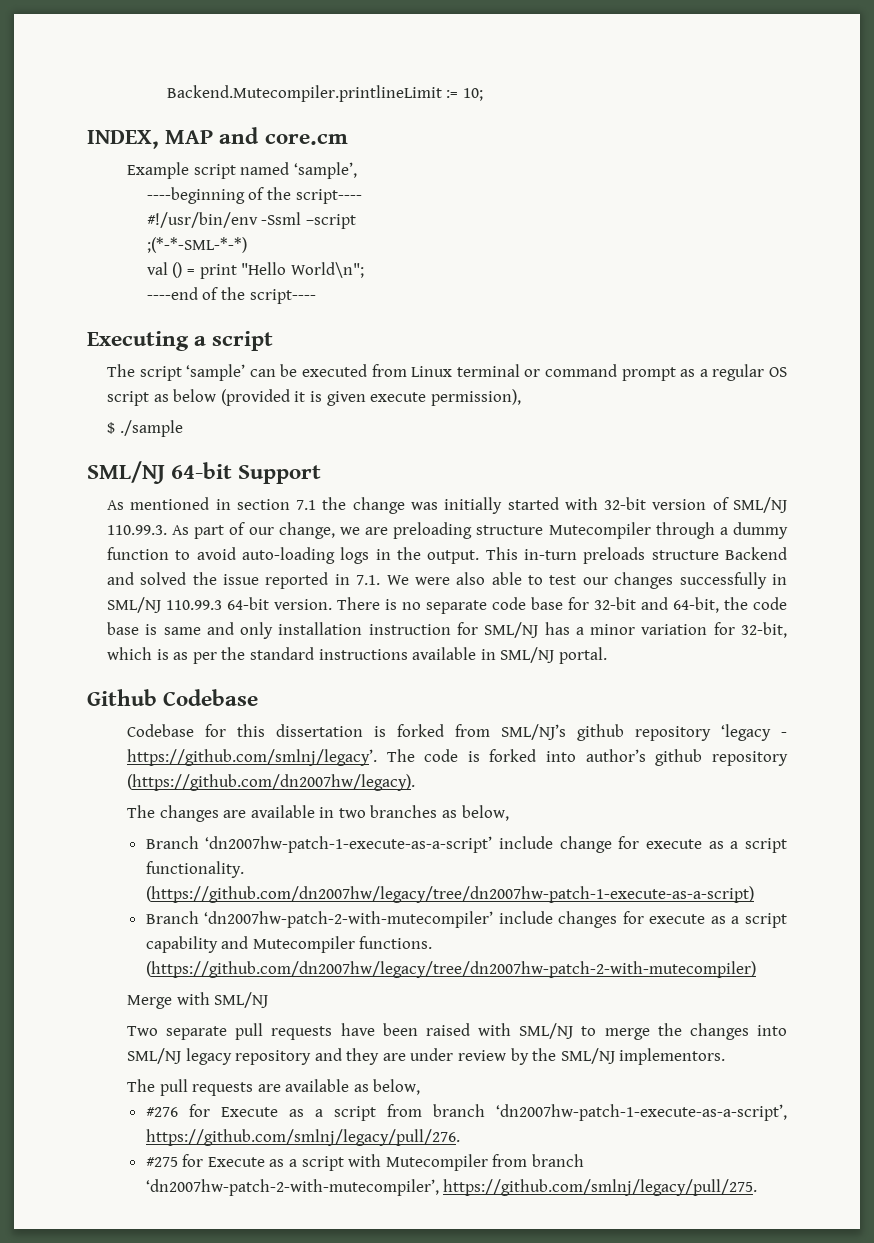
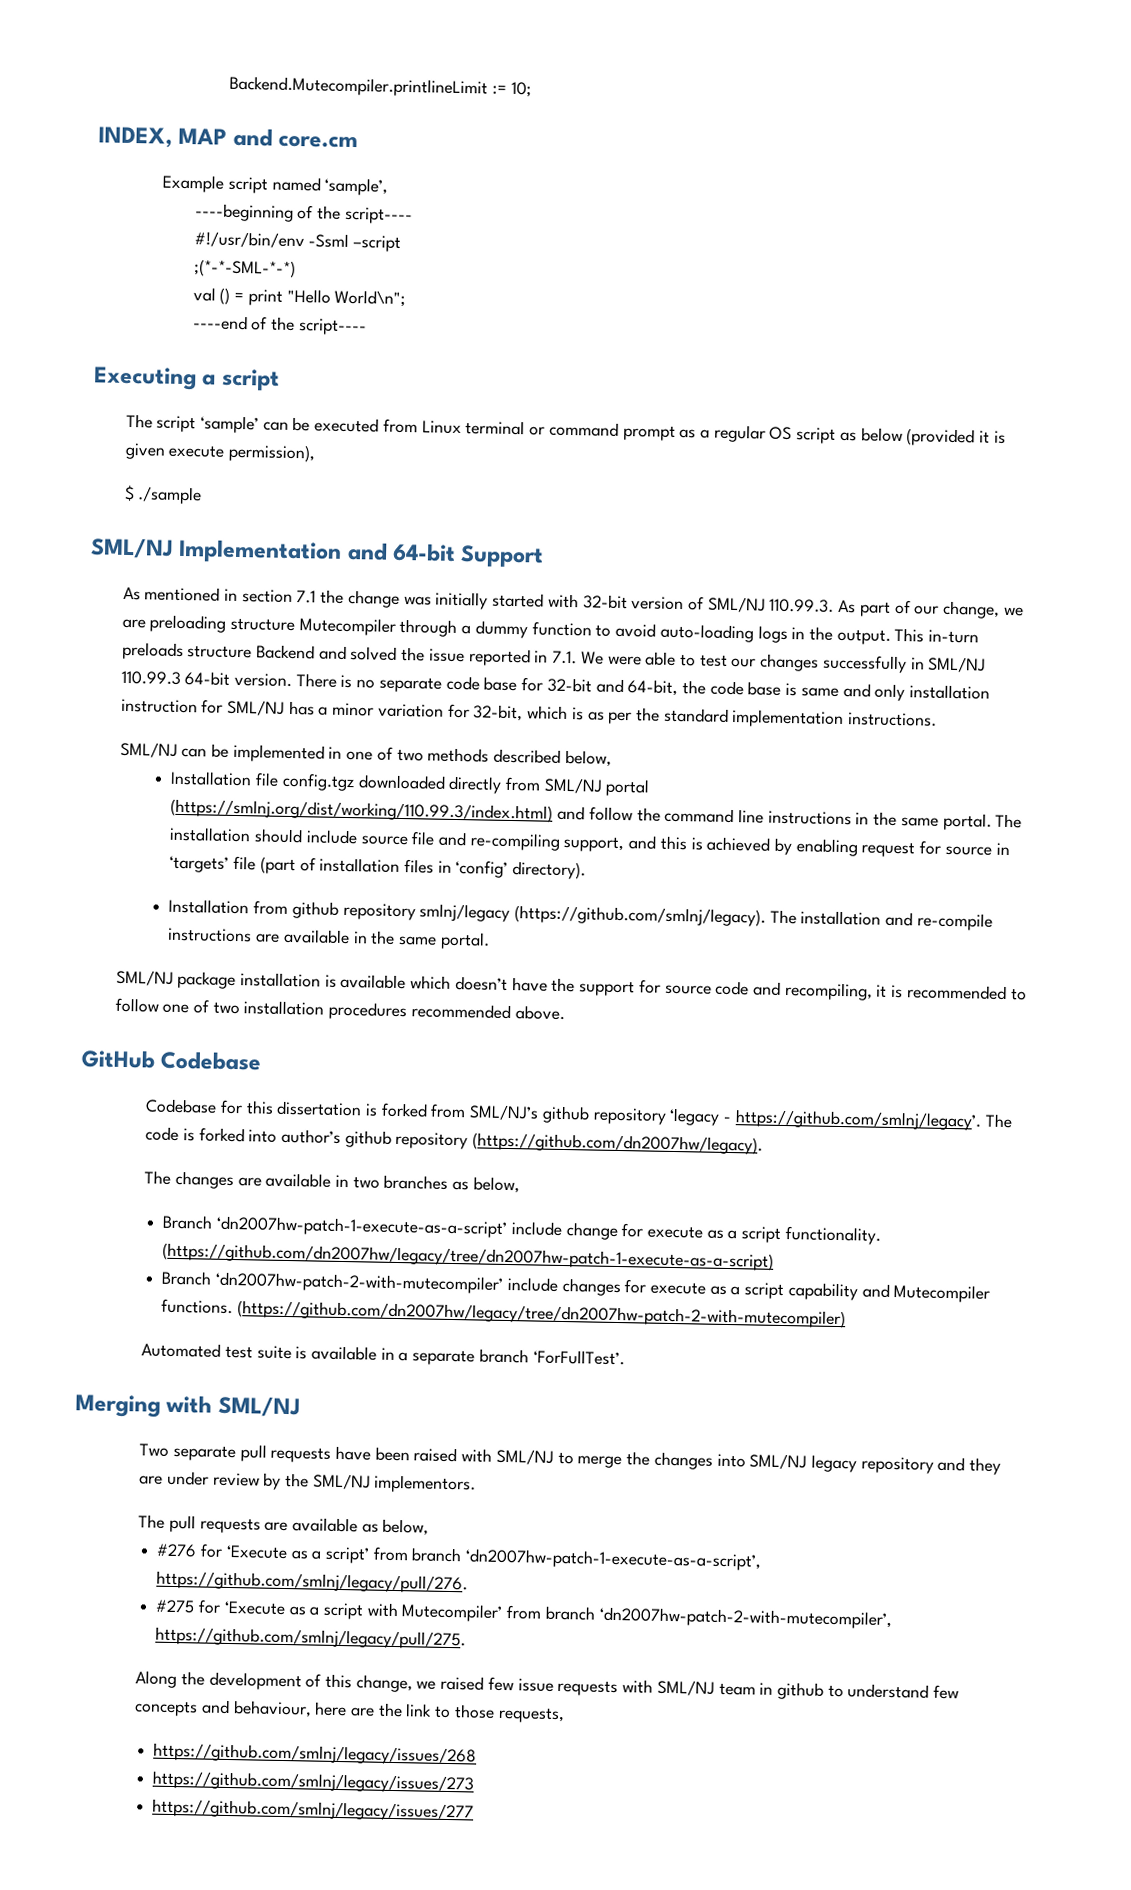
- SML/NJ 64-bit Support
+ SML/NJ Implementation and 64-bit Support
- This in-turn preloads structure Backend and solved the issue reported in 7.1. We were also able to test our changes successfully in SML/NJ 110.99.3 64-bit version.
+ This in-turn preloads structure Backend and solved the issue reported in 7.1. We were able to test our changes successfully in SML/NJ 110.99.3 64-bit version.
- There is no separate code base for 32-bit and 64-bit, the code base is same and only installation instruction for SML/NJ has a minor variation for 32-bit, which is as per the standard instructions available in SML/NJ portal.
- Github Codebase
+ There is no separate code base for 32-bit and 64-bit, the code base is same and only installation instruction for SML/NJ has a minor variation for 32-bit, which is as per the standard implementation instructions.
+ SML/NJ can be implemented in one of two methods described below,
+ Installation file config.tgz downloaded directly from SML/NJ portal (https://smlnj.org/dist/working/110.99.3/index.html) and follow the command line instructions in the same portal. The installation should include source file and re-compiling support, and this is achieved by enabling request for source in ‘targets’ file (part of installation files in ‘config’ directory).
+ Installation from github repository smlnj/legacy (https://github.com/smlnj/legacy). The installation and re-compile instructions are available in the same portal.
+ SML/NJ package installation is available which doesn’t have the support for source code and recompiling, it is recommended to follow one of two installation procedures recommended above.
+ GitHub Codebase
- Merge with SML/NJ
+ Automated test suite is available in a separate branch ‘ForFullTest’.
+ Merging with SML/NJ
- #276 for Execute as a script from branch ‘dn2007hw-patch-1-execute-as-a-script’, https://github.com/smlnj/legacy/pull/276.
+ #276 for ‘Execute as a script’ from branch ‘dn2007hw-patch-1-execute-as-a-script’, https://github.com/smlnj/legacy/pull/276.
- #275 for Execute as a script with Mutecompiler from branch ‘dn2007hw-patch-2-with-mutecompiler’, https://github.com/smlnj/legacy/pull/275.
+ #275 for ‘Execute as a script with Mutecompiler’ from branch ‘dn2007hw-patch-2-with-mutecompiler’, https://github.com/smlnj/legacy/pull/275.
+ Along the development of this change, we raised few issue requests with SML/NJ team in github to understand few concepts and behaviour, here are the link to those requests,
+ https://github.com/smlnj/legacy/issues/268
+ https://github.com/smlnj/legacy/issues/273
+ https://github.com/smlnj/legacy/issues/277

